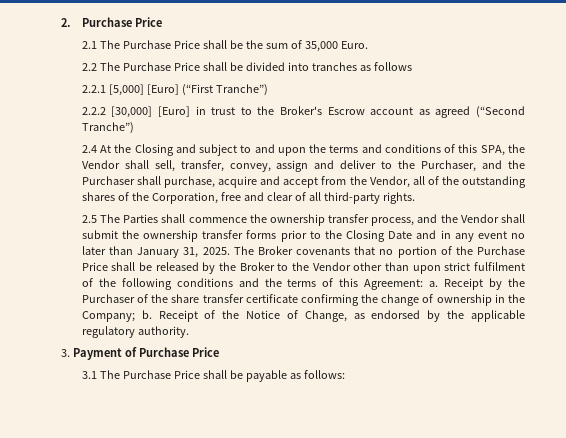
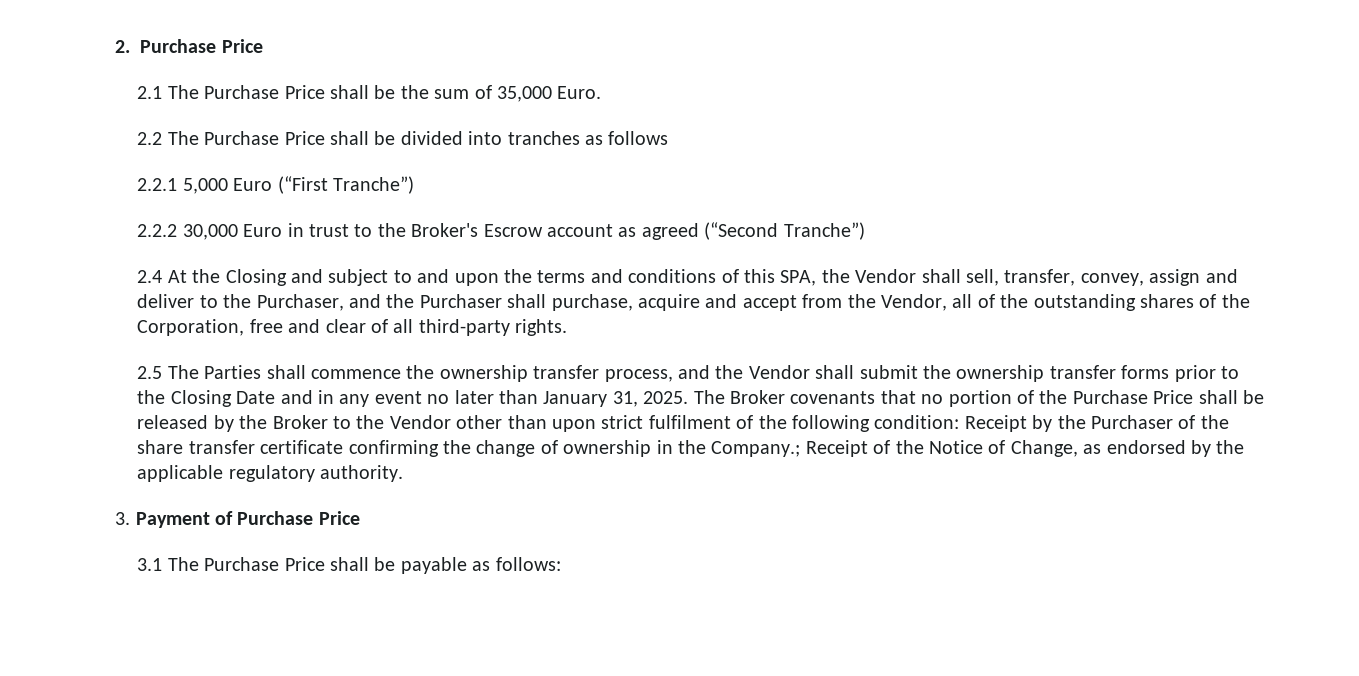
- 2.2.1 [5,000] [Euro] (“First Tranche”)
+ 2.2.1 5,000 Euro (“First Tranche”)
- 2.2.2 [30,000] [Euro] in trust to the Broker's Escrow account as agreed (“Second Tranche”)
+ 2.2.2 30,000 Euro in trust to the Broker's Escrow account as agreed (“Second Tranche”)
- The Broker covenants that no portion of the Purchase Price shall be released by the Broker to the Vendor other than upon strict fulfilment of the following conditions and the terms of this Agreement: a. Receipt by the Purchaser of the share transfer certificate confirming the change of ownership in the Company; b. Receipt of the Notice of Change, as endorsed by the applicable regulatory authority.
+ The Broker covenants that no portion of the Purchase Price shall be released by the Broker to the Vendor other than upon strict fulfilment of the following condition: Receipt by the Purchaser of the share transfer certificate confirming the change of ownership in the Company.; Receipt of the Notice of Change, as endorsed by the applicable regulatory authority.

